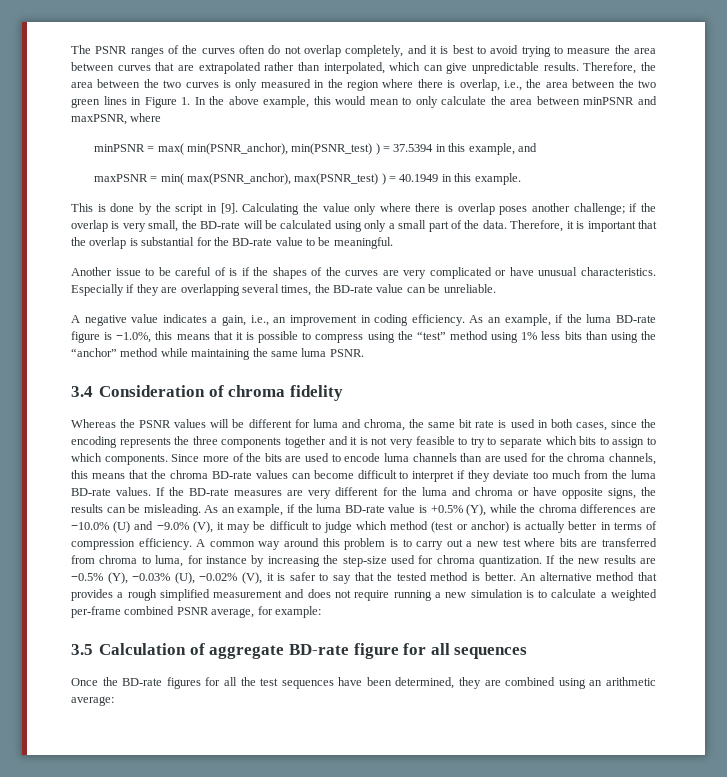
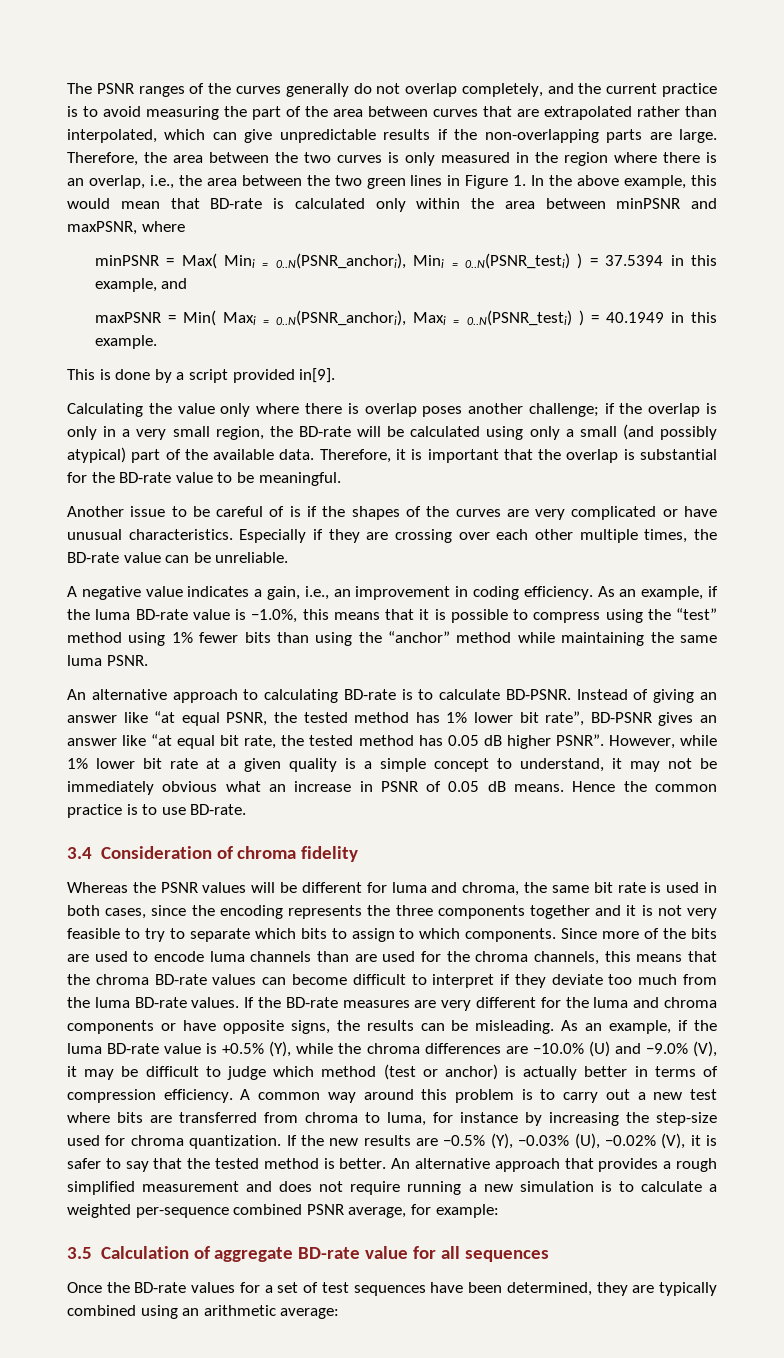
- The PSNR ranges of the curves often do not overlap completely, and it is best to avoid trying to measure the area between curves that are extrapolated rather than interpolated, which can give unpredictable results.
+ The PSNR ranges of the curves generally do not overlap completely, and the current practice is to avoid measuring the part of the area between curves that are extrapolated rather than interpolated, which can give unpredictable results if the non-overlapping parts are large.
- Therefore, the area between the two curves is only measured in the region where there is overlap, i.e., the area between the two green lines in Figure 1. In the above example, this would mean to only calculate the area between minPSNR and maxPSNR, where
+ Therefore, the area between the two curves is only measured in the region where there is an overlap, i.e., the area between the two green lines in Figure 1. In the above example, this would mean that BD-rate is calculated only within the area between minPSNR and maxPSNR, where
- minPSNR = max( min(PSNR_anchor), min(PSNR_test) ) = 37.5394 in this example, and
+ minPSNR = Max( Mini = 0..N(PSNR_anchori), Mini = 0..N(PSNR_testi) ) = 37.5394 in this example, and
- maxPSNR = min( max(PSNR_anchor), max(PSNR_test) ) = 40.1949 in this example.
+ maxPSNR = Min( Maxi = 0..N(PSNR_anchori), Maxi = 0..N(PSNR_testi) ) = 40.1949 in this example.
- This is done by the script in [9]. Calculating the value only where there is overlap poses another challenge; if the overlap is very small, the BD-rate will be calculated using only a small part of the data.
+ This is done by a script provided in[9].
+ Calculating the value only where there is overlap poses another challenge; if the overlap is only in a very small region, the BD-rate will be calculated using only a small (and possibly atypical) part of the available data.
- Especially if they are overlapping several times, the BD-rate value can be unreliable.
+ Especially if they are crossing over each other multiple times, the BD-rate value can be unreliable.
- As an example, if the luma BD-rate figure is −1.0%, this means that it is possible to compress using the “test” method using 1% less bits than using the “anchor” method while maintaining the same luma PSNR.
+ As an example, if the luma BD-rate value is −1.0%, this means that it is possible to compress using the “test” method using 1% fewer bits than using the “anchor” method while maintaining the same luma PSNR.
+ An alternative approach to calculating BD-rate is to calculate BD-PSNR. Instead of giving an answer like “at equal PSNR, the tested method has 1% lower bit rate”, BD-PSNR gives an answer like “at equal bit rate, the tested method has 0.05 dB higher PSNR”. However, while 1% lower bit rate at a given quality is a simple concept to understand, it may not be immediately obvious what an increase in PSNR of 0.05 dB means. Hence the common practice is to use BD-rate.
- If the BD-rate measures are very different for the luma and chroma or have opposite signs, the results can be misleading.
+ If the BD-rate measures are very different for the luma and chroma components or have opposite signs, the results can be misleading.
- An alternative method that provides a rough simplified measurement and does not require running a new simulation is to calculate a weighted per-frame combined PSNR average, for example:
+ An alternative approach that provides a rough simplified measurement and does not require running a new simulation is to calculate a weighted per-sequence combined PSNR average, for example:
- 3.5 Calculation of aggregate BD-rate figure for all sequences
+ 3.5 Calculation of aggregate BD-rate value for all sequences
- Once the BD-rate figures for all the test sequences have been determined, they are combined using an arithmetic average:
+ Once the BD-rate values for a set of test sequences have been determined, they are typically combined using an arithmetic average:

